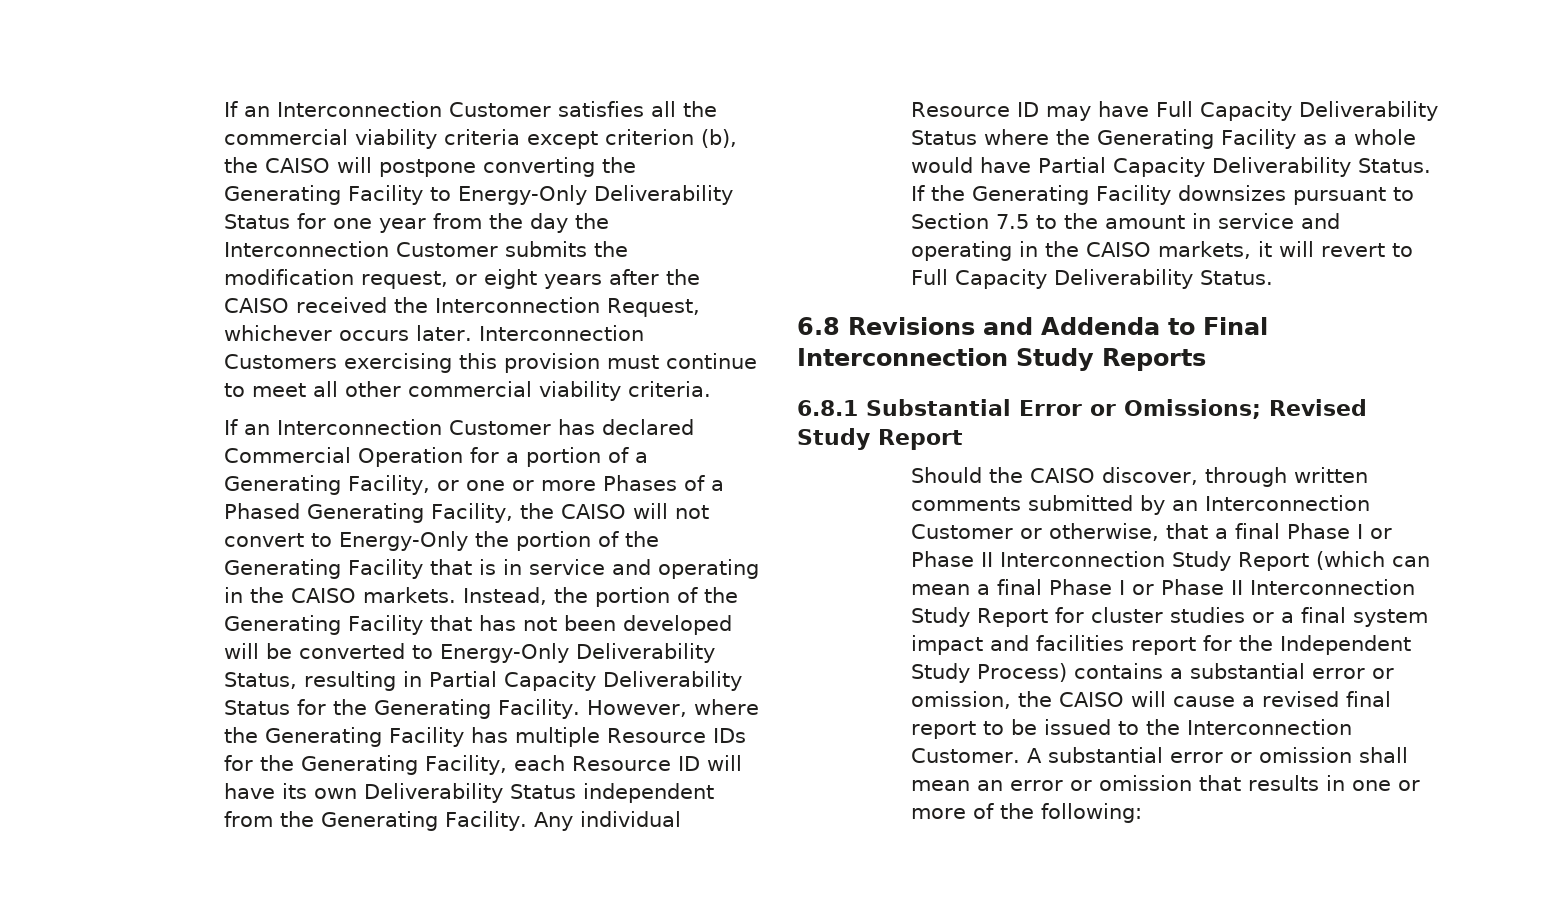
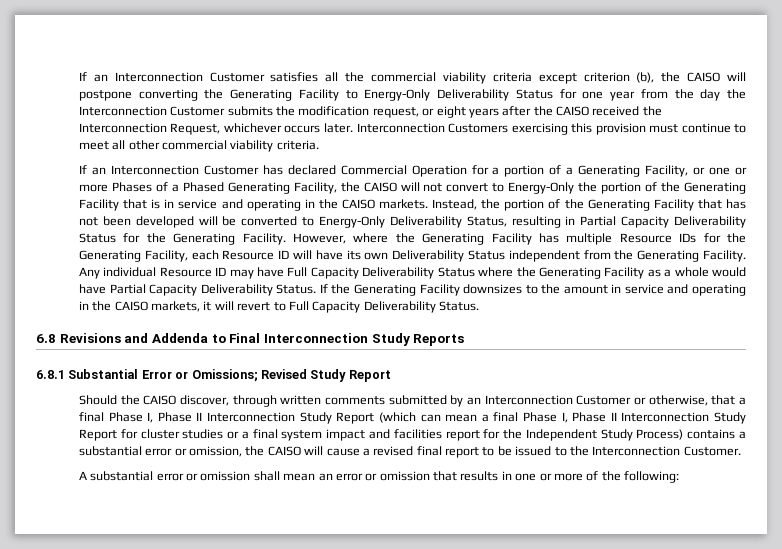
- If the Generating Facility downsizes pursuant to Section 7.5 to the amount in service and operating in the CAISO markets, it will revert to Full Capacity Deliverability Status.
+ If the Generating Facility downsizes to the amount in service and operating in the CAISO markets, it will revert to Full Capacity Deliverability Status.
- Should the CAISO discover, through written comments submitted by an Interconnection Customer or otherwise, that a final Phase I or Phase II Interconnection Study Report (which can mean a final Phase I or Phase II Interconnection Study Report for cluster studies or a final system impact and facilities report for the Independent Study Process) contains a substantial error or omission, the CAISO will cause a revised final report to be issued to the Interconnection Customer. A substantial error or omission shall mean an error or omission that results in one or more of the following:
+ Should the CAISO discover, through written comments submitted by an Interconnection Customer or otherwise, that a final Phase I, Phase II Interconnection Study Report (which can mean a final Phase I, Phase II Interconnection Study Report for cluster studies or a final system impact and facilities report for the Independent Study Process) contains a substantial error or omission, the CAISO will cause a revised final report to be issued to the Interconnection Customer.
+ A substantial error or omission shall mean an error or omission that results in one or more of the following:

